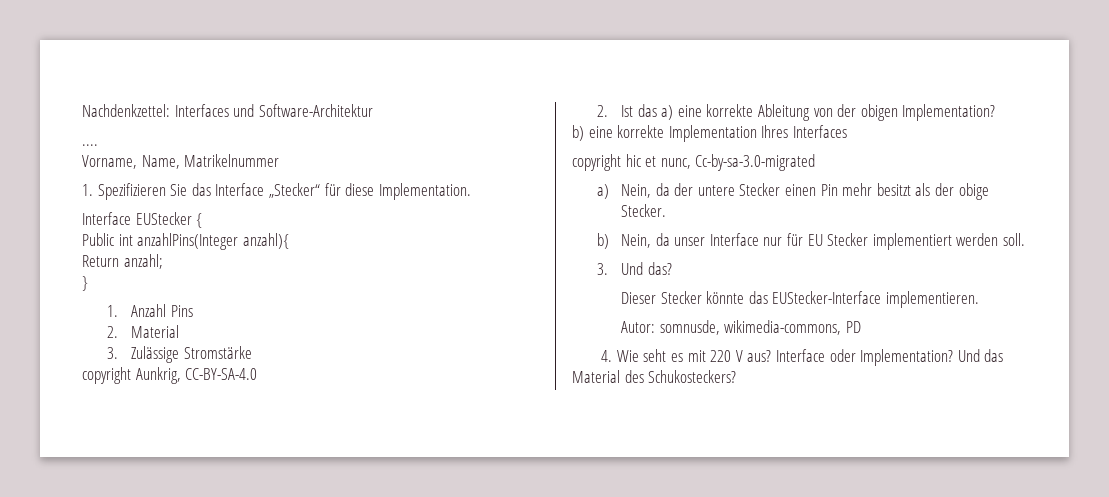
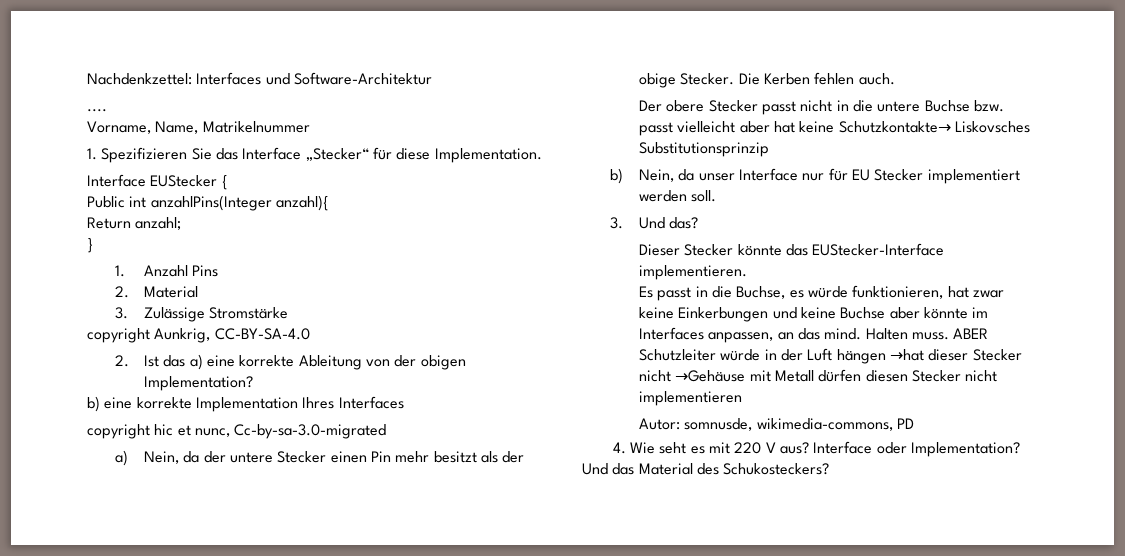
+ Die Kerben fehlen auch.
+ Der obere Stecker passt nicht in die untere Buchse bzw. passt vielleicht aber hat keine Schutzkontakte→ Liskovsches Substitutionsprinzip
+ Es passt in die Buchse, es würde funktionieren, hat zwar keine Einkerbungen und keine Buchse aber könnte im Interfaces anpassen, an das mind. Halten muss. ABER Schutzleiter würde in der Luft hängen →hat dieser Stecker nicht →Gehäuse mit Metall dürfen diesen Stecker nicht implementieren

